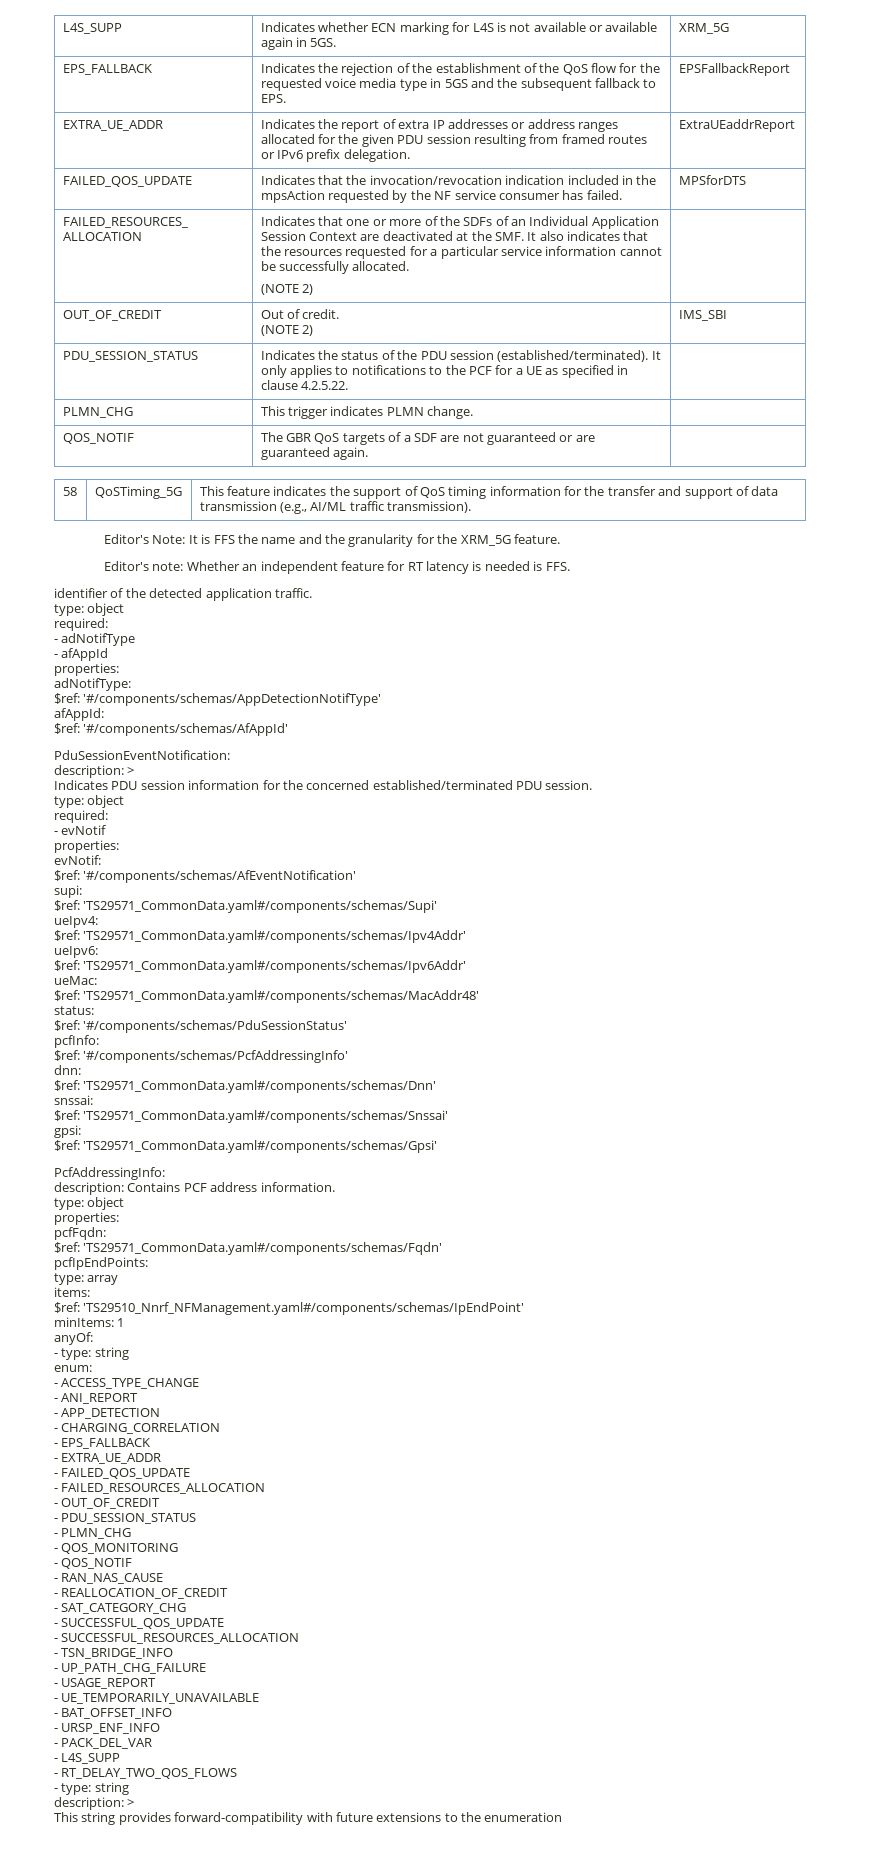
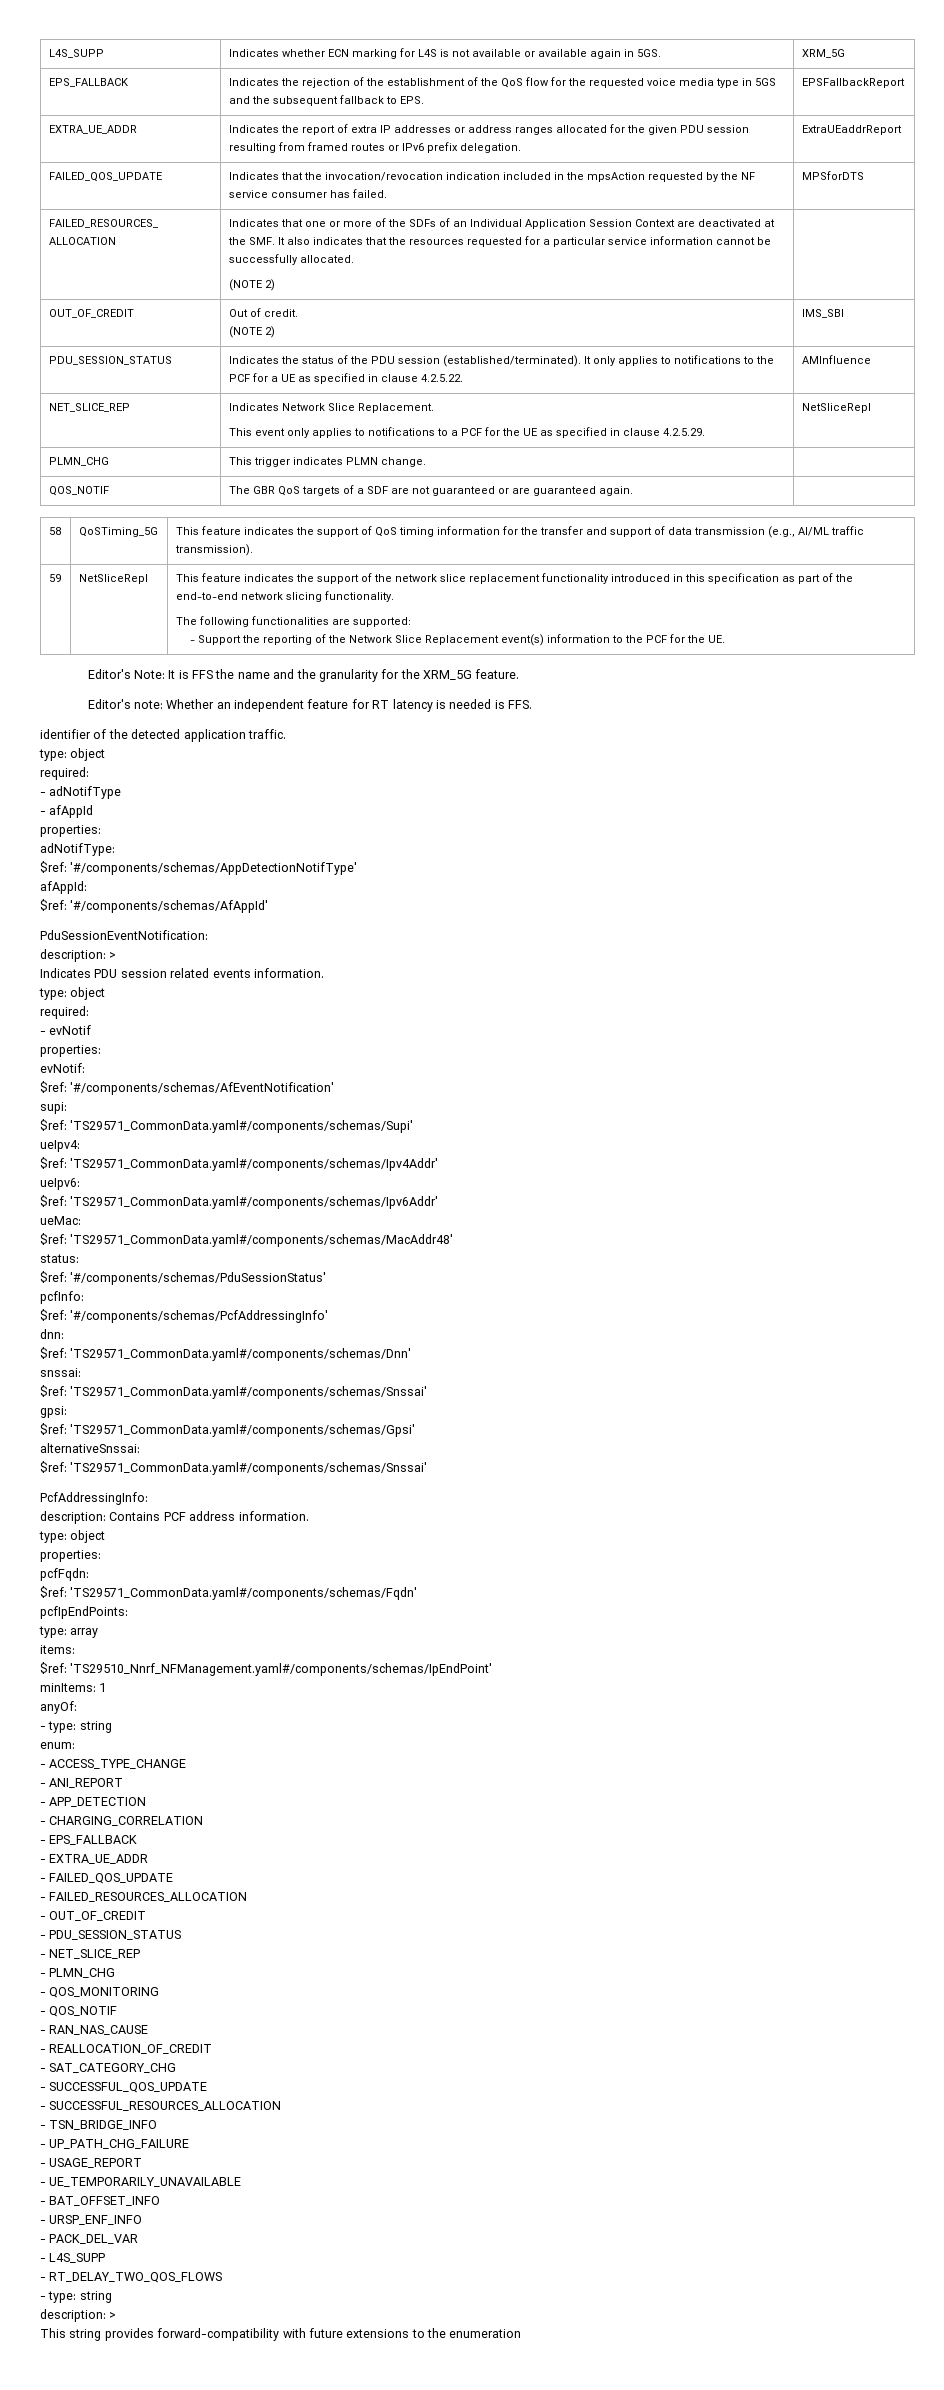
- PDU_SESSION_STATUS | Indicates the status of the PDU session (established/terminated). It only applies to notifications to the PCF for a UE as specified in clause 4.2.5.22. |
+ PDU_SESSION_STATUS | Indicates the status of the PDU session (established/terminated). It only applies to notifications to the PCF for a UE as specified in clause 4.2.5.22. | AMInfluence
+ NET_SLICE_REP | Indicates Network Slice Replacement.
+ This event only applies to notifications to a PCF for the UE as specified in clause 4.2.5.29. | NetSliceRepl
+ 59 | NetSliceRepl | This feature indicates the support of the network slice replacement functionality introduced in this specification as part of the end-to-end network slicing functionality.
+ The following functionalities are supported:
+ - Support the reporting of the Network Slice Replacement event(s) information to the PCF for the UE.
- Indicates PDU session information for the concerned established/terminated PDU session.
+ Indicates PDU session related events information.
+ alternativeSnssai:
+ $ref: 'TS29571_CommonData.yaml#/components/schemas/Snssai'
+ - NET_SLICE_REP

